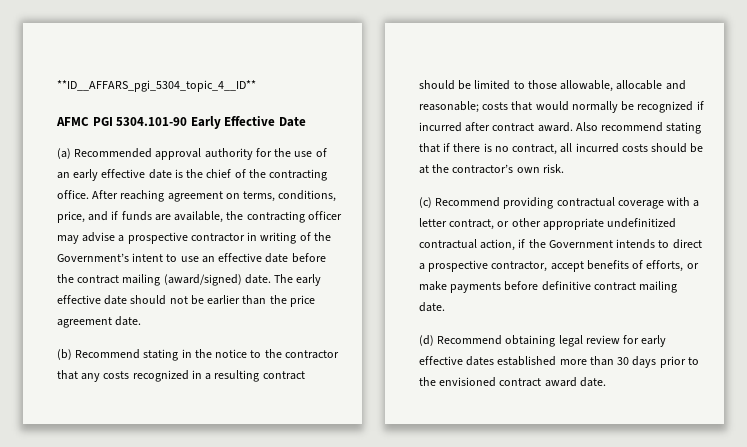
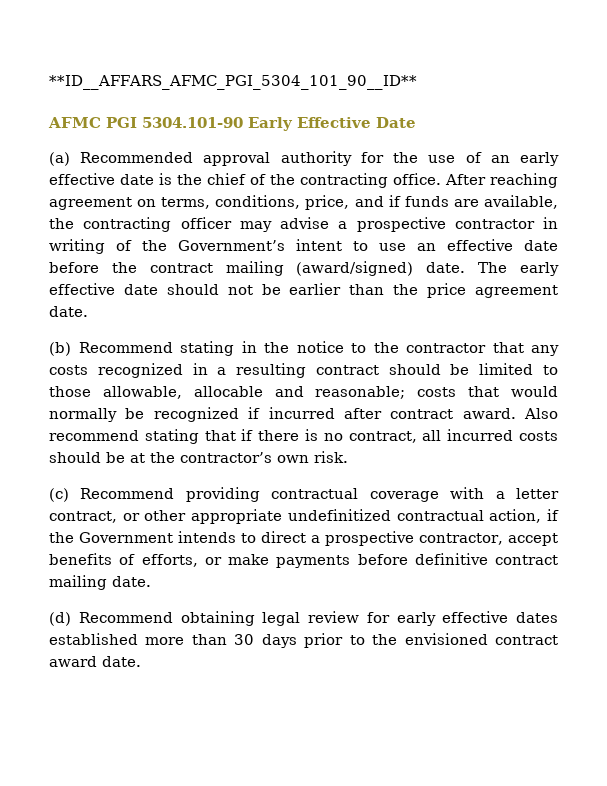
- **ID__AFFARS_pgi_5304_topic_4__ID**
+ **ID__AFFARS_AFMC_PGI_5304_101_90__ID**

